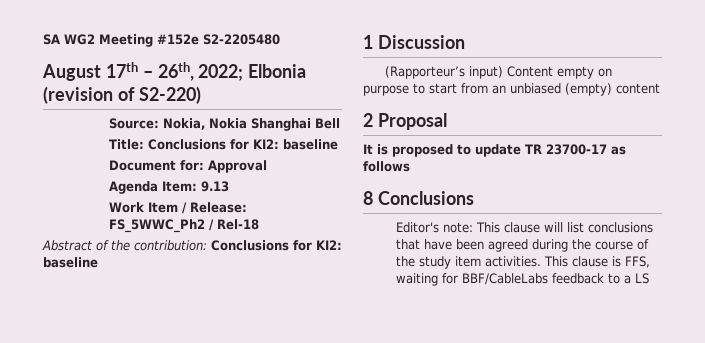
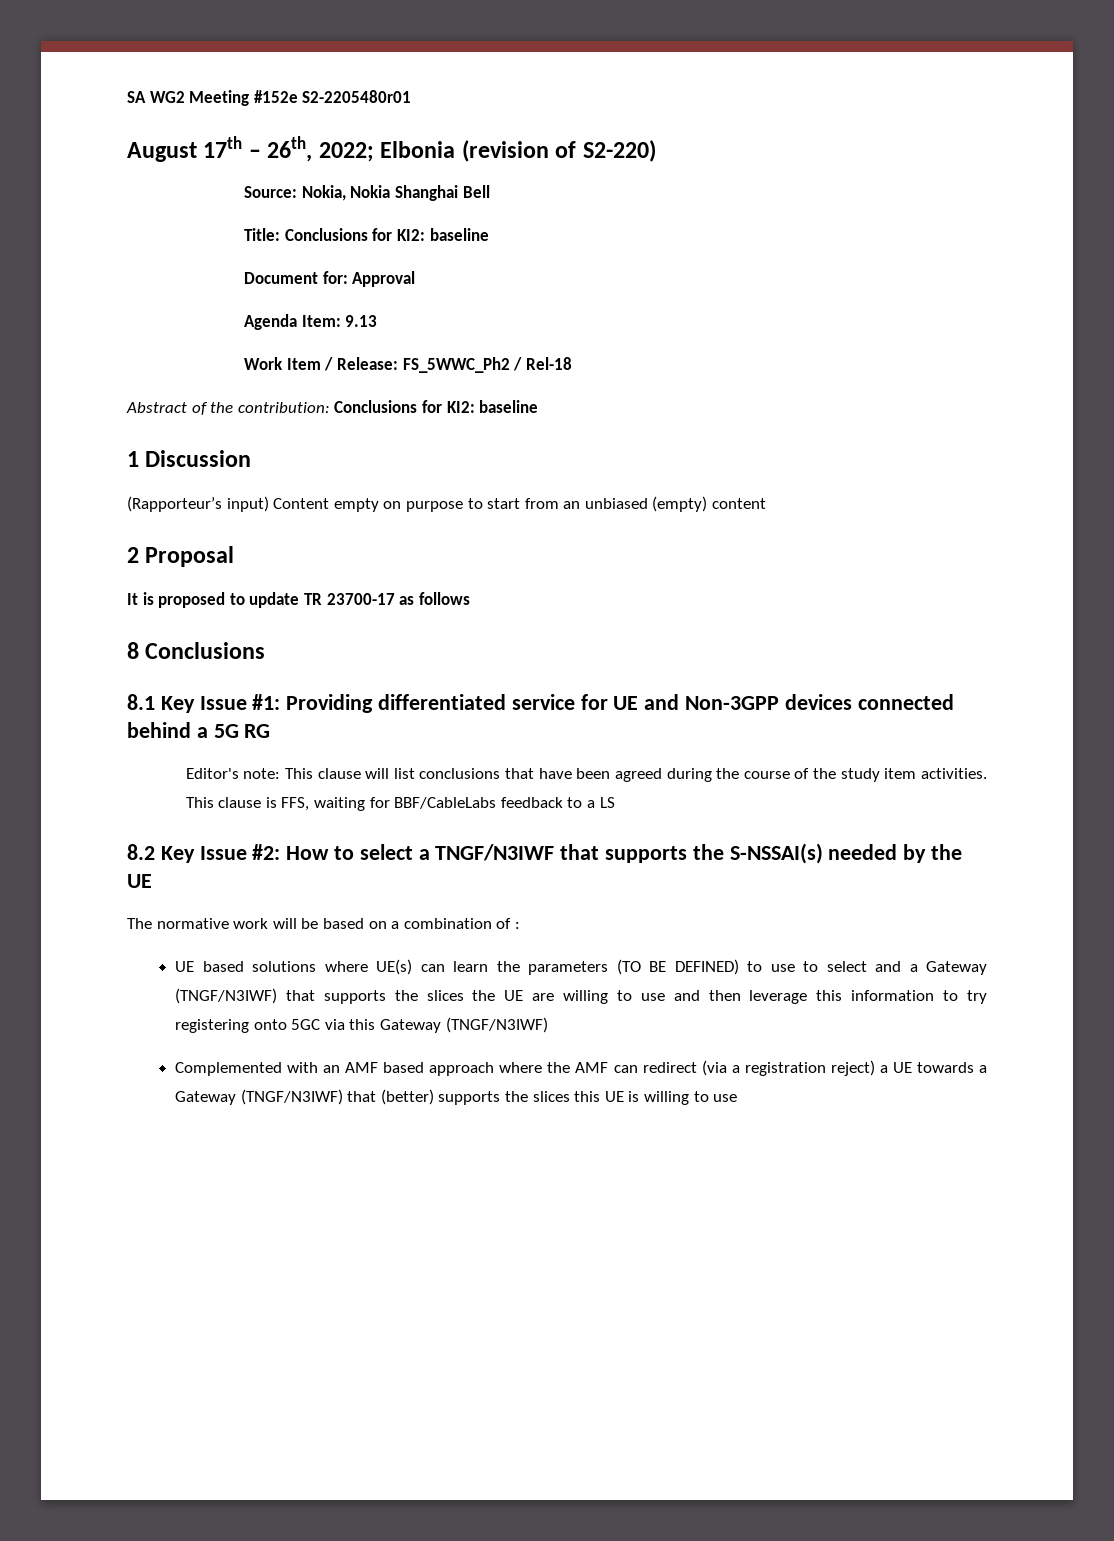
- SA WG2 Meeting #152e S2-2205480
+ SA WG2 Meeting #152e S2-2205480r01
+ 8.1 Key Issue #1: Providing differentiated service for UE and Non-3GPP devices connected behind a 5G RG
+ 8.2 Key Issue #2: How to select a TNGF/N3IWF that supports the S-NSSAI(s) needed by the UE
+ The normative work will be based on a combination of :
+ UE based solutions where UE(s) can learn the parameters (TO BE DEFINED) to use to select and a Gateway (TNGF/N3IWF) that supports the slices the UE are willing to use and then leverage this information to try registering onto 5GC via this Gateway (TNGF/N3IWF)
+ Complemented with an AMF based approach where the AMF can redirect (via a registration reject) a UE towards a Gateway (TNGF/N3IWF) that (better) supports the slices this UE is willing to use

